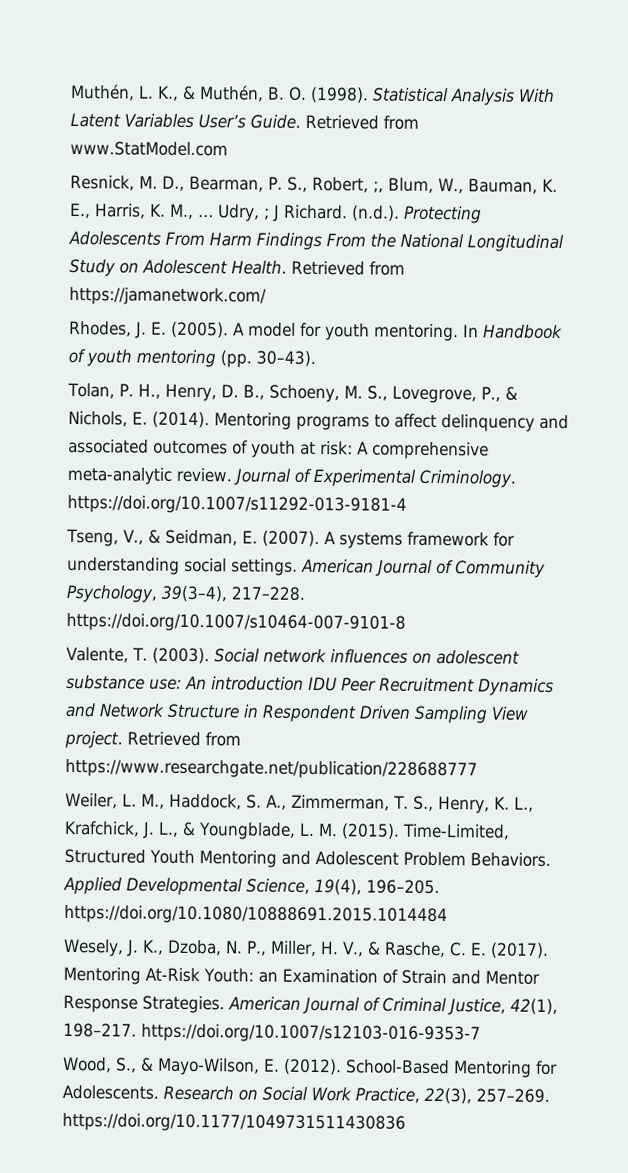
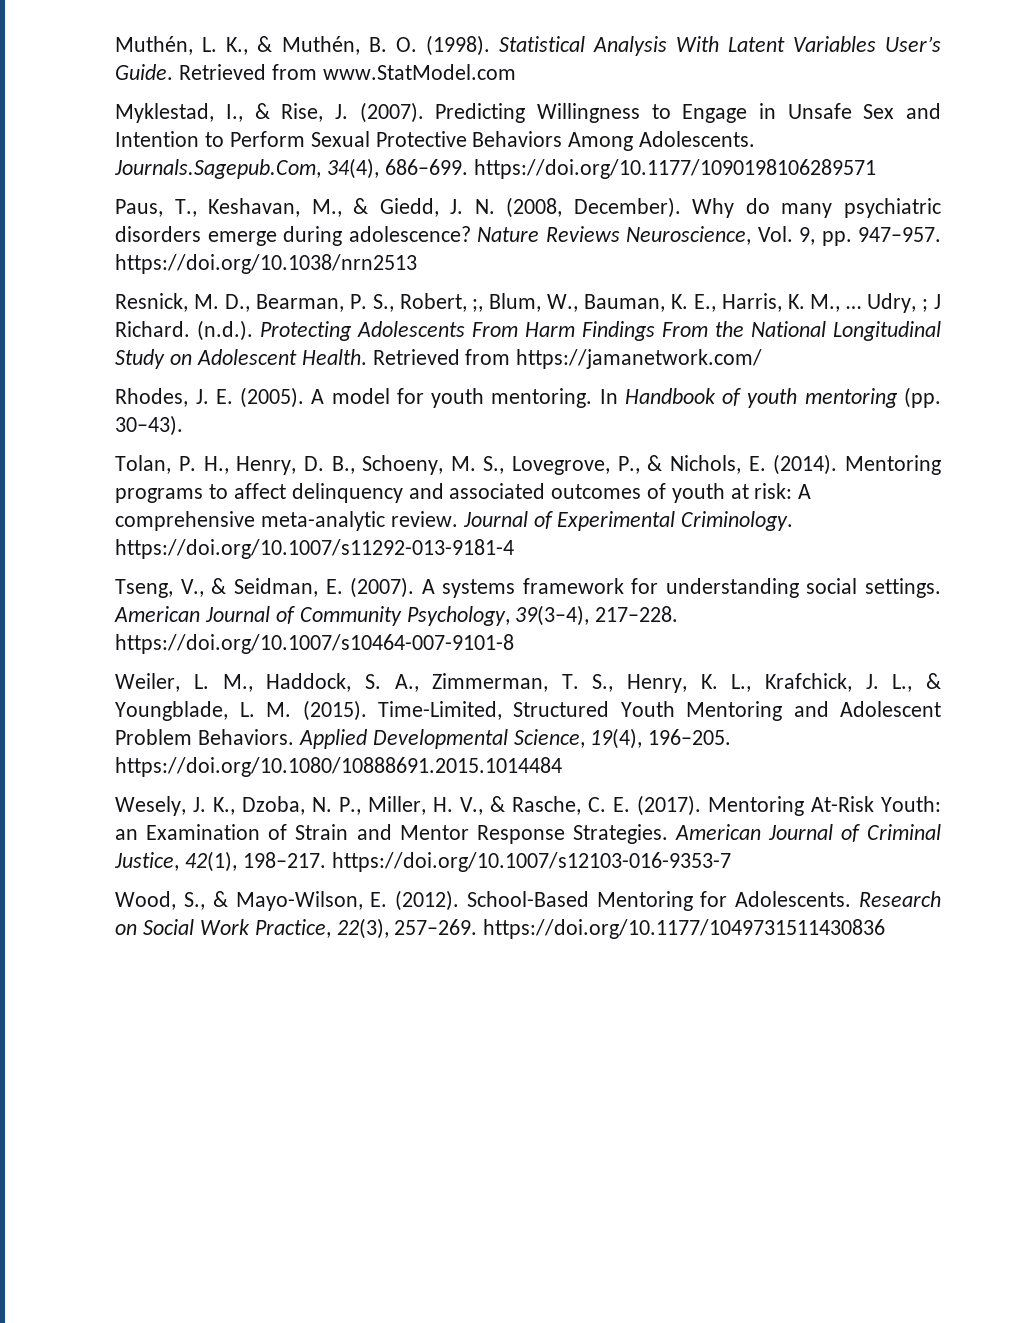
+ Myklestad, I., & Rise, J. (2007). Predicting Willingness to Engage in Unsafe Sex and Intention to Perform Sexual Protective Behaviors Among Adolescents. Journals.Sagepub.Com, 34(4), 686–699. https://doi.org/10.1177/1090198106289571
+ Paus, T., Keshavan, M., & Giedd, J. N. (2008, December). Why do many psychiatric disorders emerge during adolescence? Nature Reviews Neuroscience, Vol. 9, pp. 947–957. https://doi.org/10.1038/nrn2513
- Valente, T. (2003). Social network influences on adolescent substance use: An introduction IDU Peer Recruitment Dynamics and Network Structure in Respondent Driven Sampling View project. Retrieved from https://www.researchgate.net/publication/228688777

